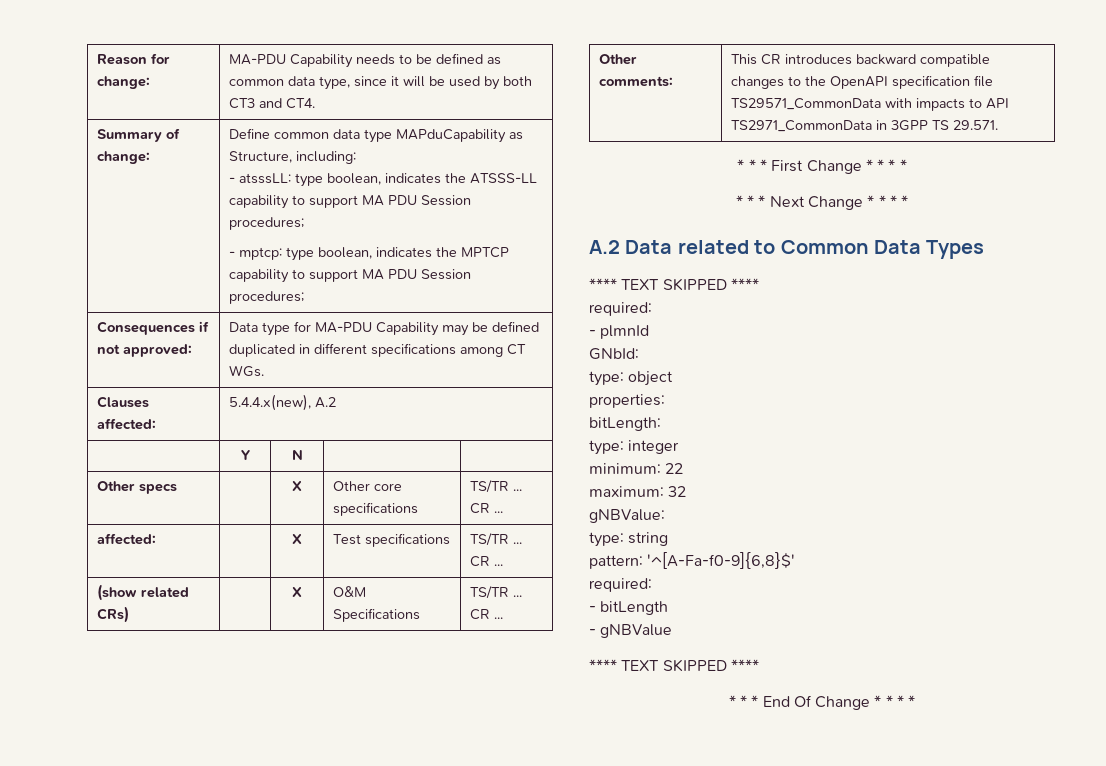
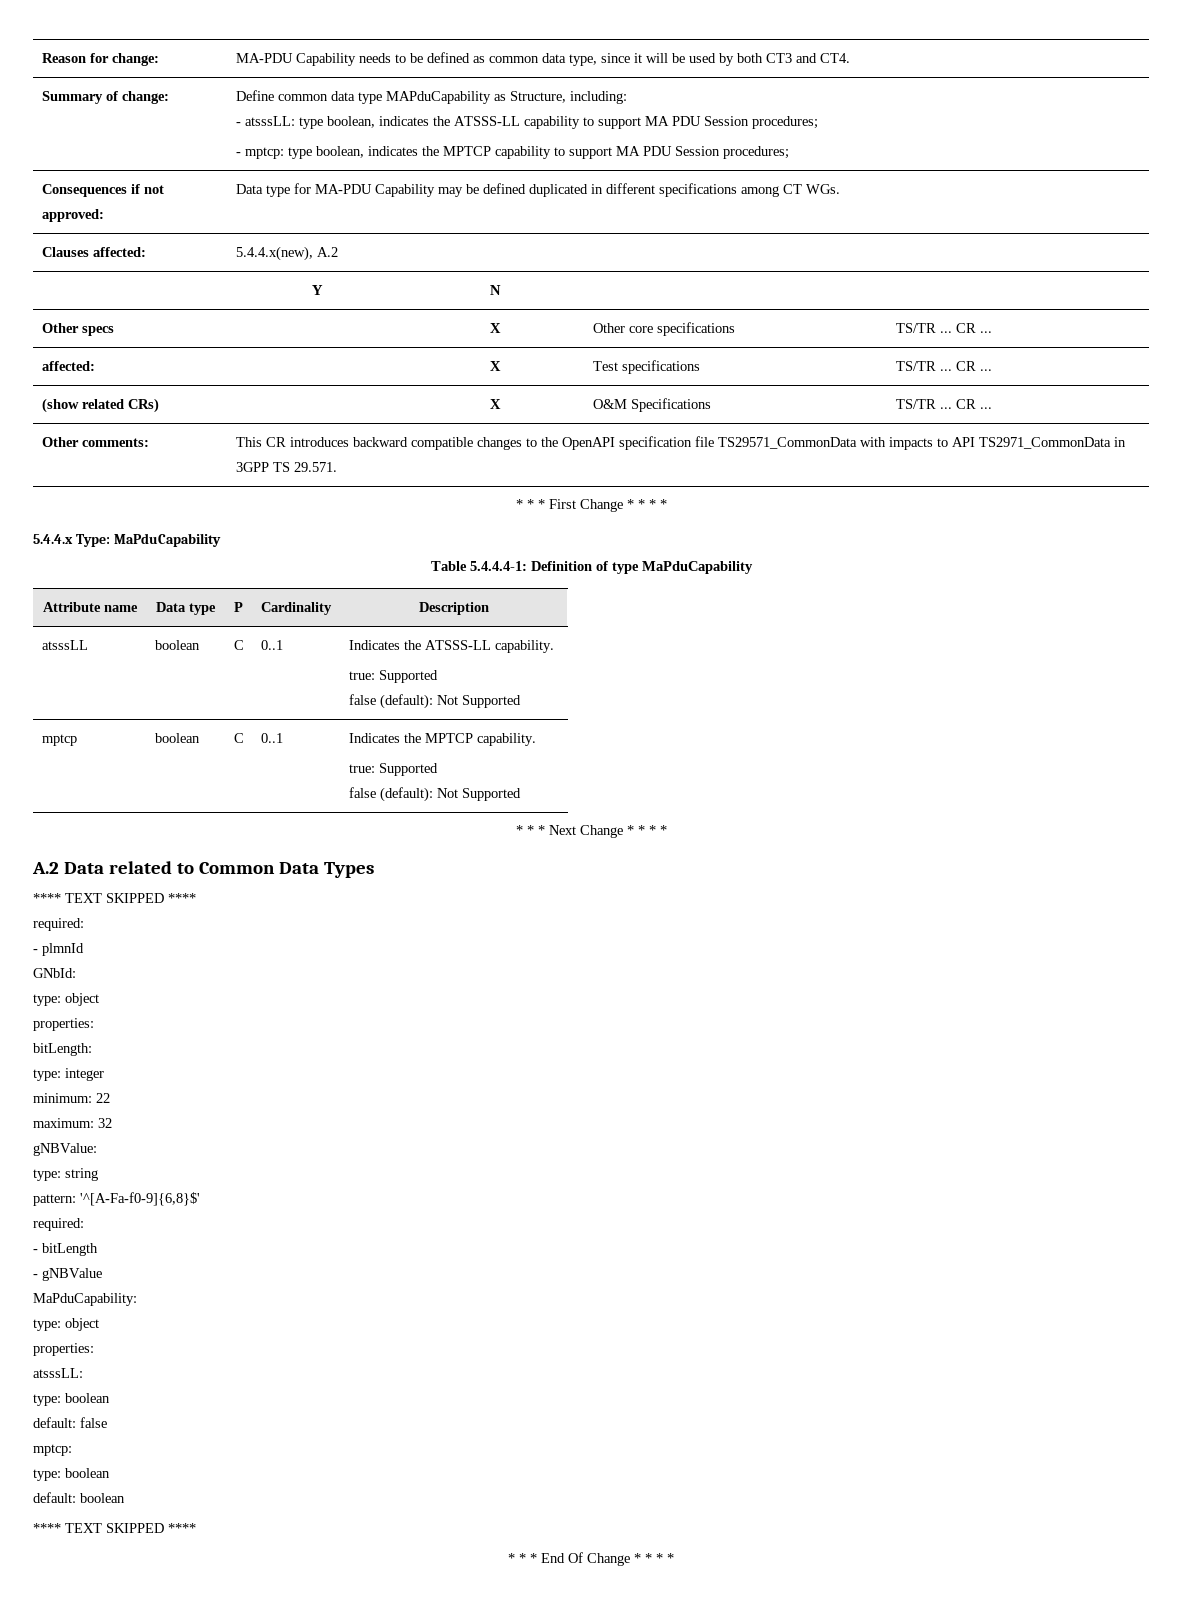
+ 5.4.4.x Type: MaPduCapability
+ Table 5.4.4.4-1: Definition of type MaPduCapability
+ Attribute name | Data type | P | Cardinality | Description
+ atsssLL | boolean | C | 0..1 | Indicates the ATSSS-LL capability.
+ true: Supported
+ false (default): Not Supported
+ mptcp | boolean | C | 0..1 | Indicates the MPTCP capability.
+ true: Supported
+ false (default): Not Supported
+ MaPduCapability:
+ type: object
+ properties:
+ atsssLL:
+ type: boolean
+ default: false
+ mptcp:
+ type: boolean
+ default: boolean

